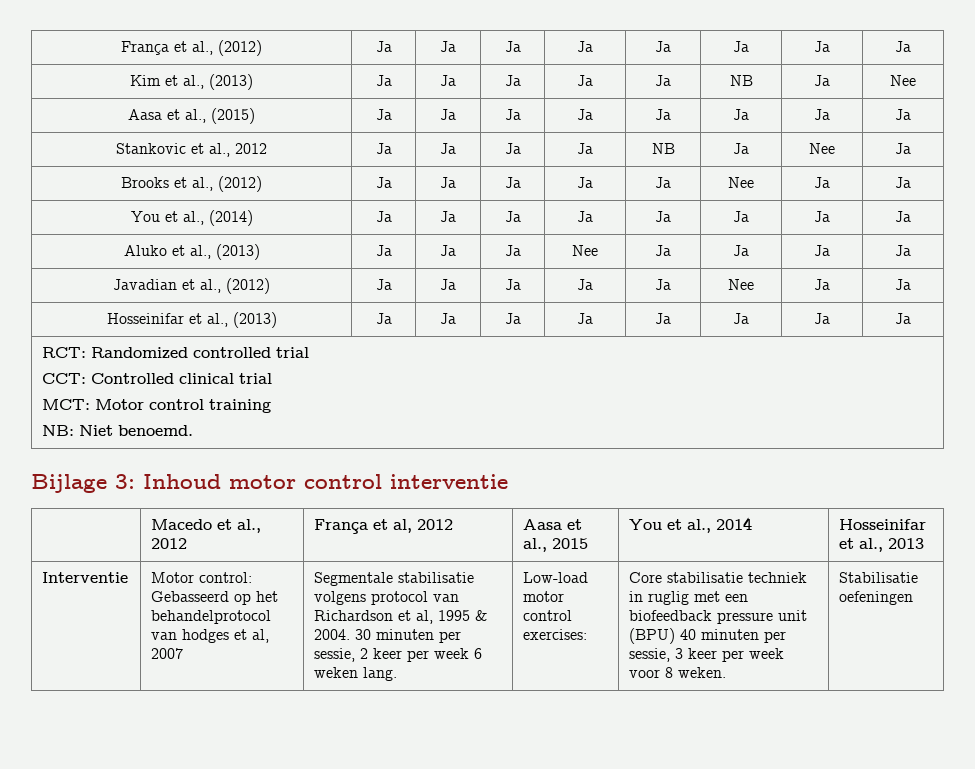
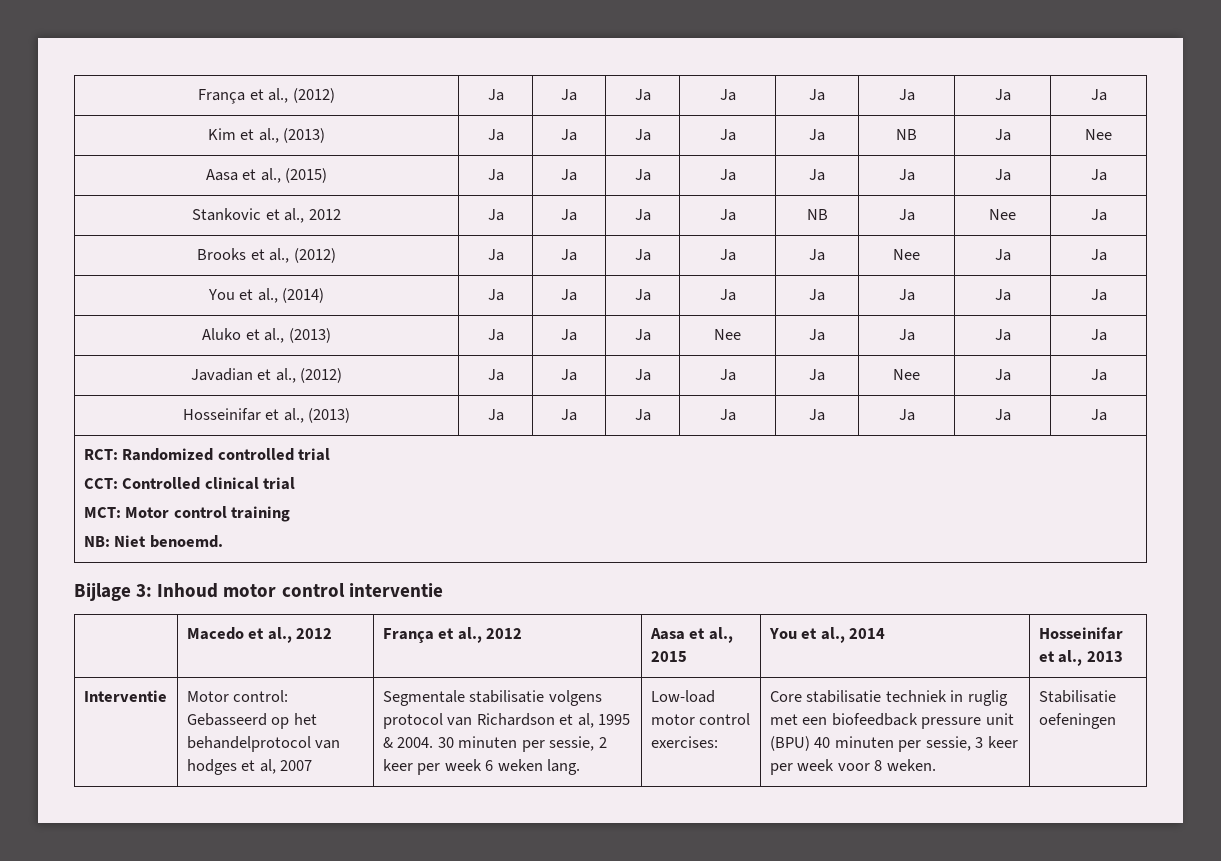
- | Macedo et al., 2012 | França et al, 2012 | Aasa et al., 2015 | You et al., 2014 | Hosseinifar et al., 2013
+ | Macedo et al., 2012 | França et al., 2012 | Aasa et al., 2015 | You et al., 2014 | Hosseinifar et al., 2013

